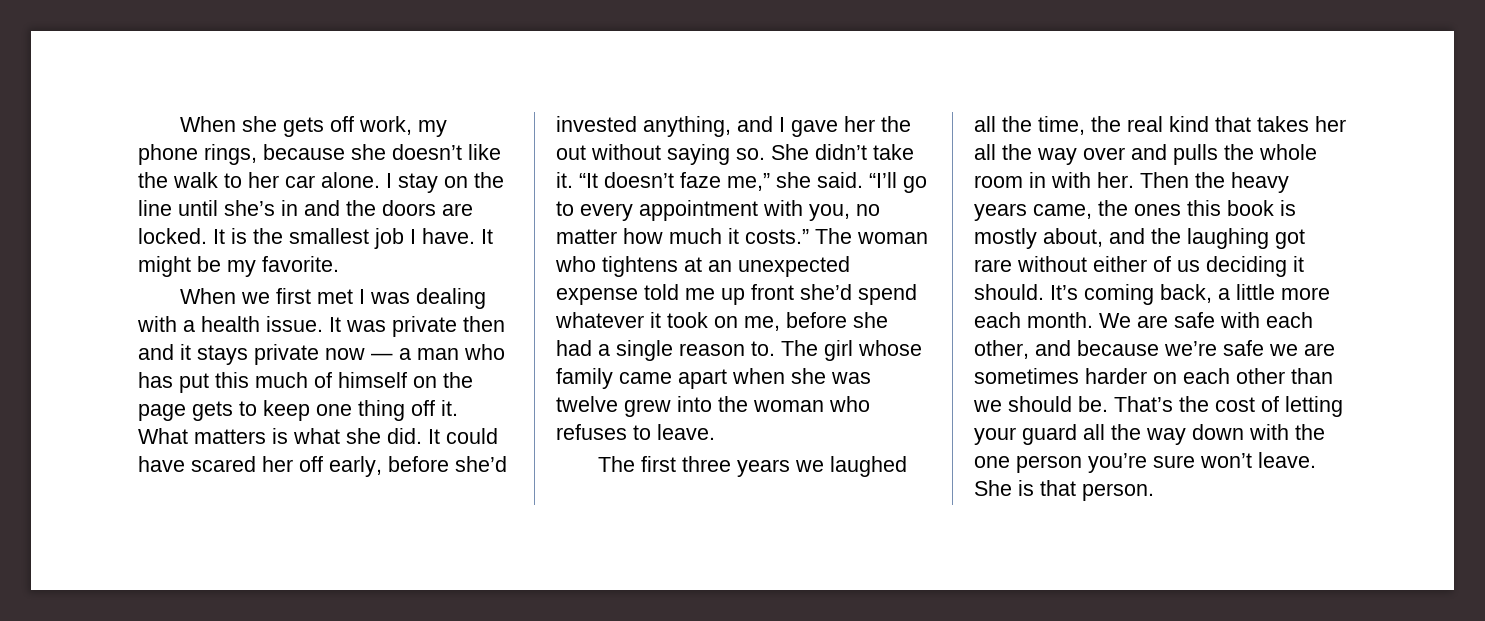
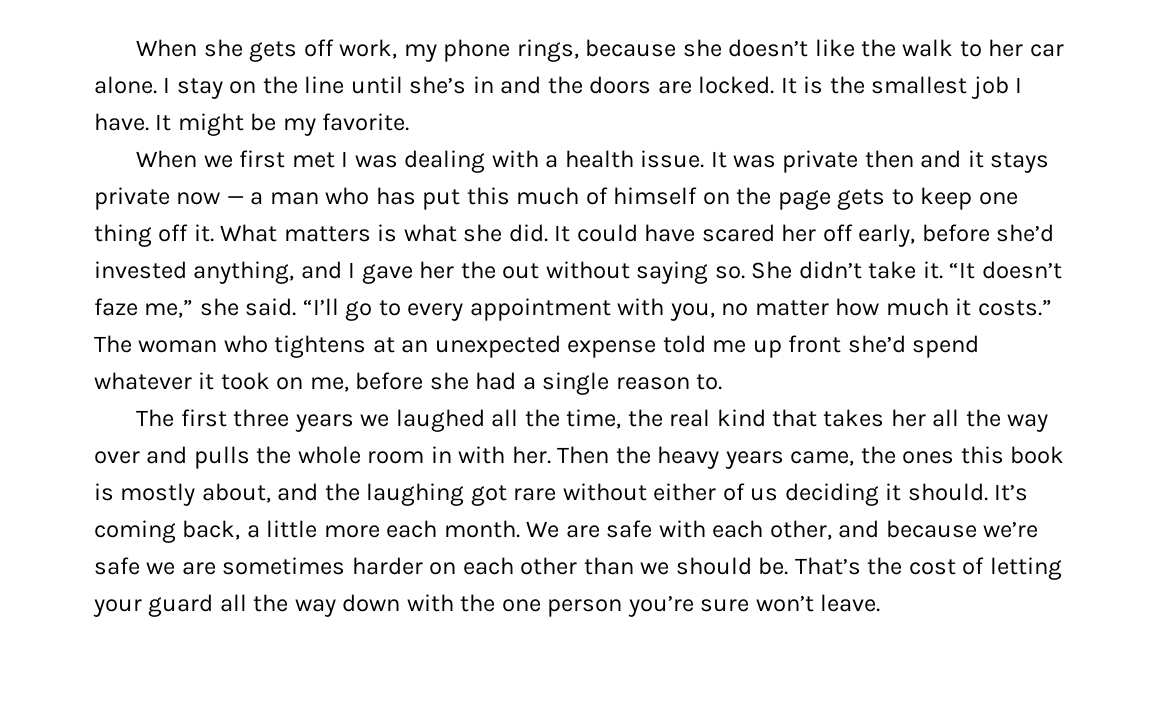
- The girl whose family came apart when she was twelve grew into the woman who refuses to leave.
- She is that person.

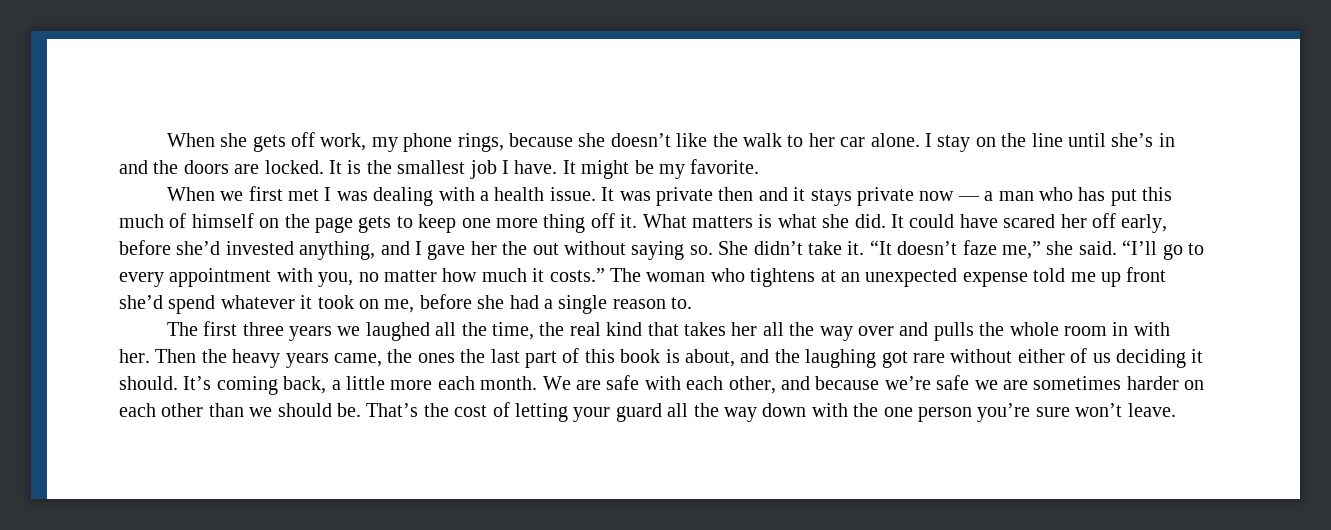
- It was private then and it stays private now — a man who has put this much of himself on the page gets to keep one thing off it.
+ It was private then and it stays private now — a man who has put this much of himself on the page gets to keep one more thing off it.
- Then the heavy years came, the ones this book is mostly about, and the laughing got rare without either of us deciding it should.
+ Then the heavy years came, the ones the last part of this book is about, and the laughing got rare without either of us deciding it should.

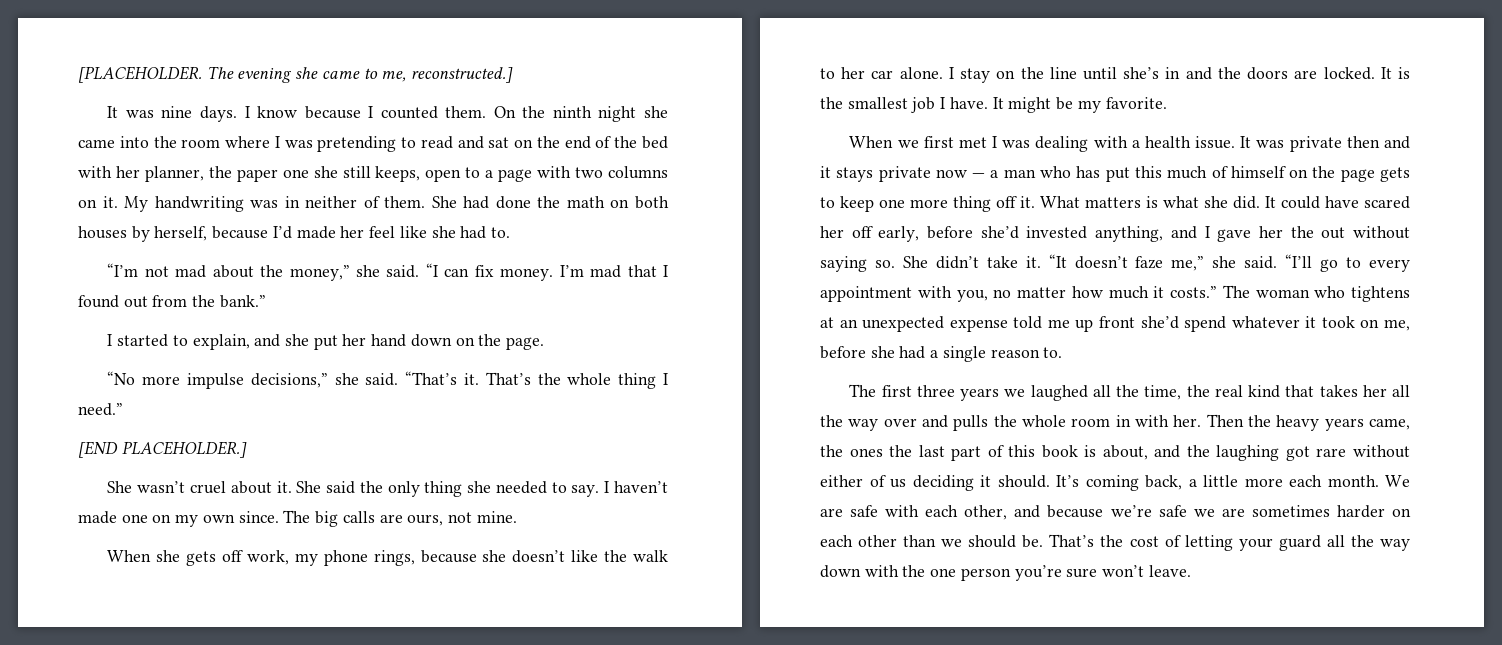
+ [PLACEHOLDER. The evening she came to me, reconstructed.]
+ It was nine days. I know because I counted them. On the ninth night she came into the room where I was pretending to read and sat on the end of the bed with her planner, the paper one she still keeps, open to a page with two columns on it. My handwriting was in neither of them. She had done the math on both houses by herself, because I’d made her feel like she had to.
+ “I’m not mad about the money,” she said. “I can fix money. I’m mad that I found out from the bank.”
+ I started to explain, and she put her hand down on the page.
+ “No more impulse decisions,” she said. “That’s it. That’s the whole thing I need.”
+ [END PLACEHOLDER.]
+ She wasn’t cruel about it. She said the only thing she needed to say. I haven’t made one on my own since. The big calls are ours, not mine.

